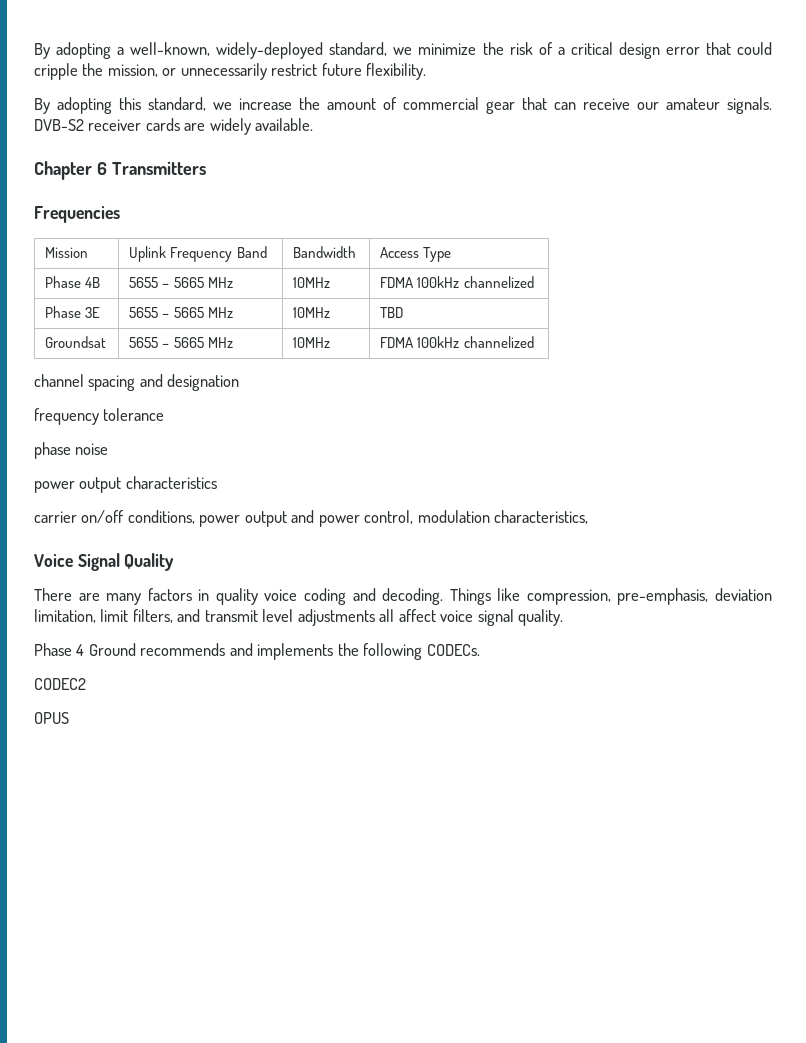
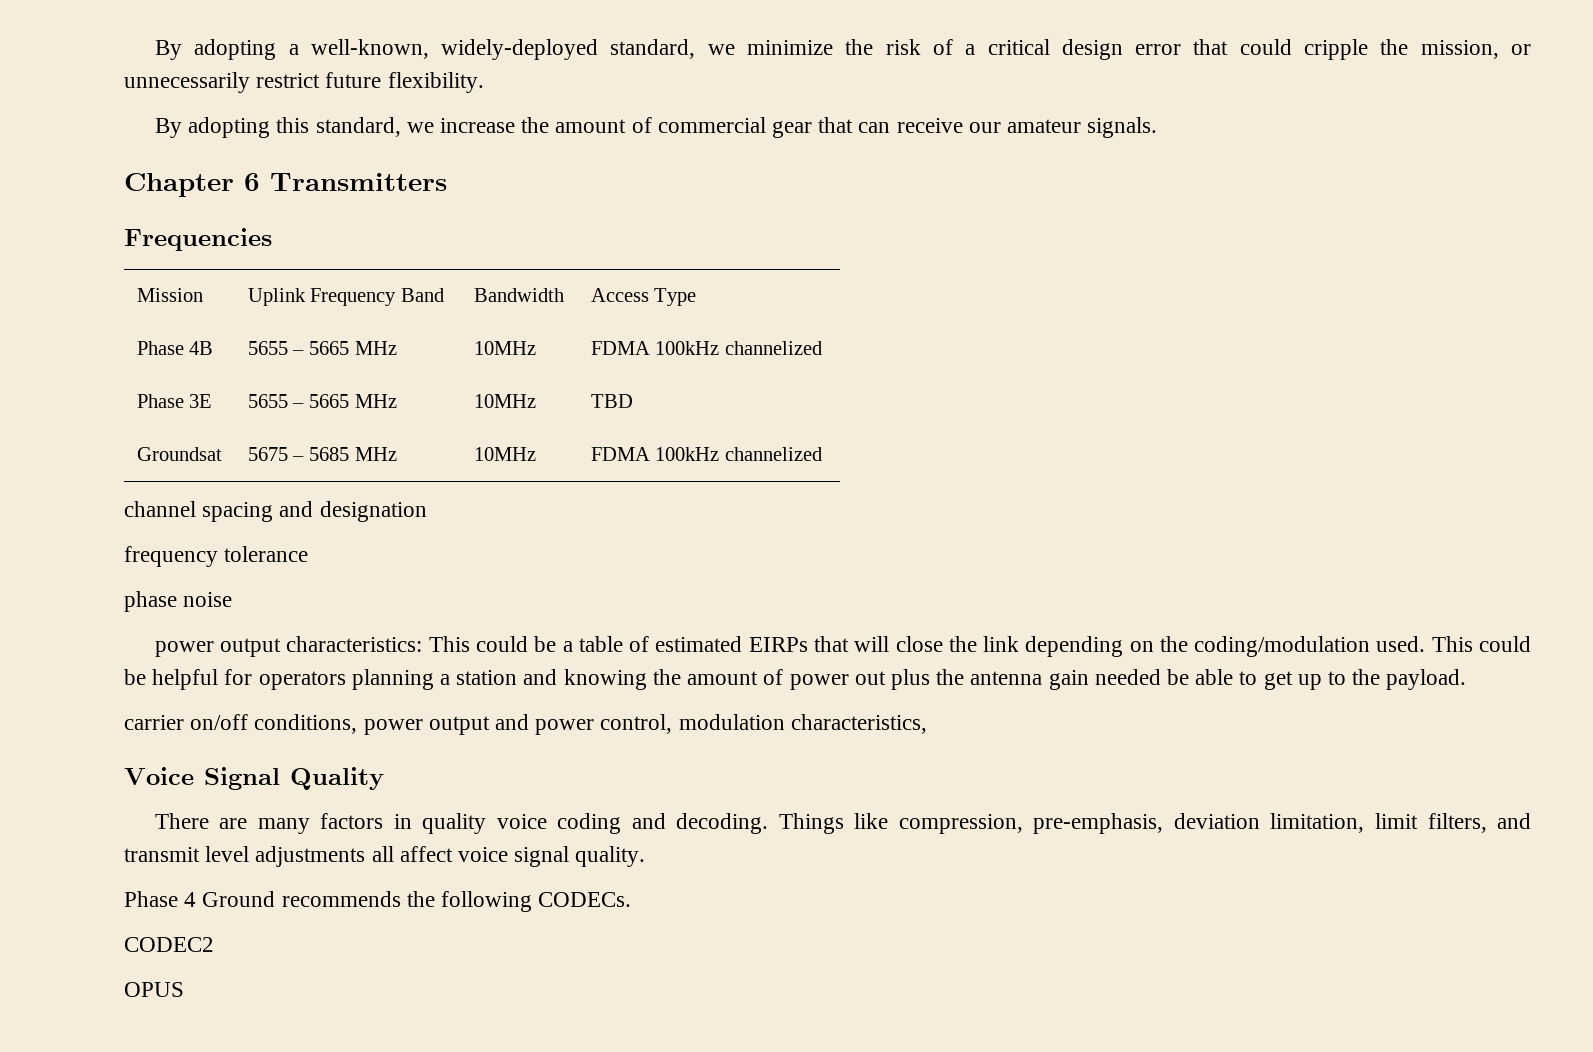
- DVB-S2 receiver cards are widely available.
- Groundsat | 5655 – 5665 MHz | 10MHz | FDMA 100kHz channelized
+ Groundsat | 5675 – 5685 MHz | 10MHz | FDMA 100kHz channelized
- power output characteristics
+ power output characteristics: This could be a table of estimated EIRPs that will close the link depending on the coding/modulation used. This could be helpful for operators planning a station and knowing the amount of power out plus the antenna gain needed be able to get up to the payload.
- Phase 4 Ground recommends and implements the following CODECs.
+ Phase 4 Ground recommends the following CODECs.

